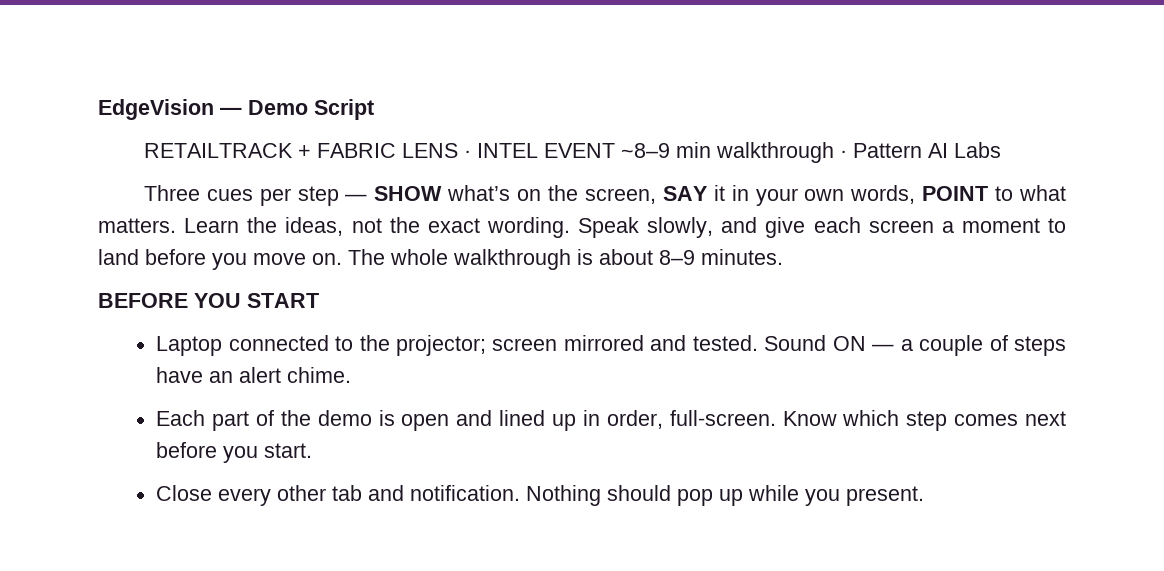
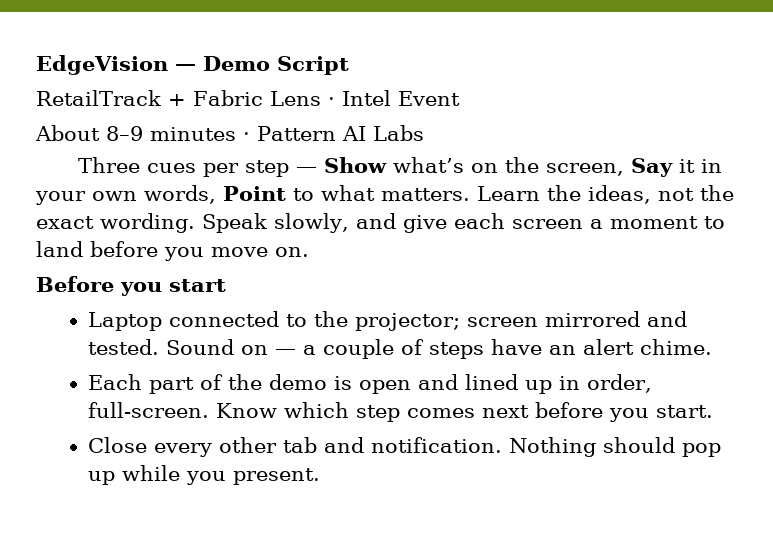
- RETAILTRACK + FABRIC LENS · INTEL EVENT ~8–9 min walkthrough · Pattern AI Labs
+ RetailTrack + Fabric Lens · Intel Event
+ About 8–9 minutes · Pattern AI Labs
- Three cues per step — SHOW what’s on the screen, SAY it in your own words, POINT to what matters.
+ Three cues per step — Show what’s on the screen, Say it in your own words, Point to what matters.
- Speak slowly, and give each screen a moment to land before you move on. The whole walkthrough is about 8–9 minutes.
- BEFORE YOU START
+ Speak slowly, and give each screen a moment to land before you move on.
+ Before you start
- Sound ON — a couple of steps have an alert chime.
+ Sound on — a couple of steps have an alert chime.

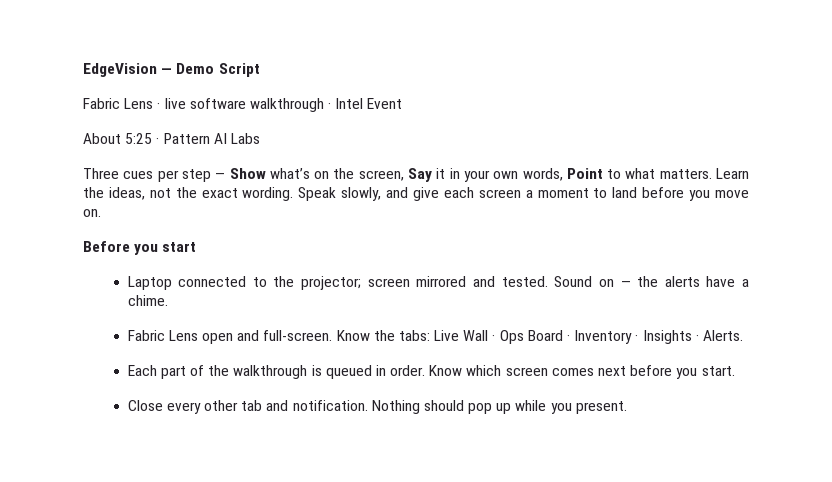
- RetailTrack + Fabric Lens · Intel Event
+ Fabric Lens · live software walkthrough · Intel Event
- About 8–9 minutes · Pattern AI Labs
+ About 5:25 · Pattern AI Labs
- Sound on — a couple of steps have an alert chime.
- Each part of the demo is open and lined up in order, full-screen.
+ Sound on — the alerts have a chime.
+ Fabric Lens open and full-screen. Know the tabs: Live Wall · Ops Board · Inventory · Insights · Alerts.
+ Each part of the walkthrough is queued in order.
- Know which step comes next before you start.
+ Know which screen comes next before you start.

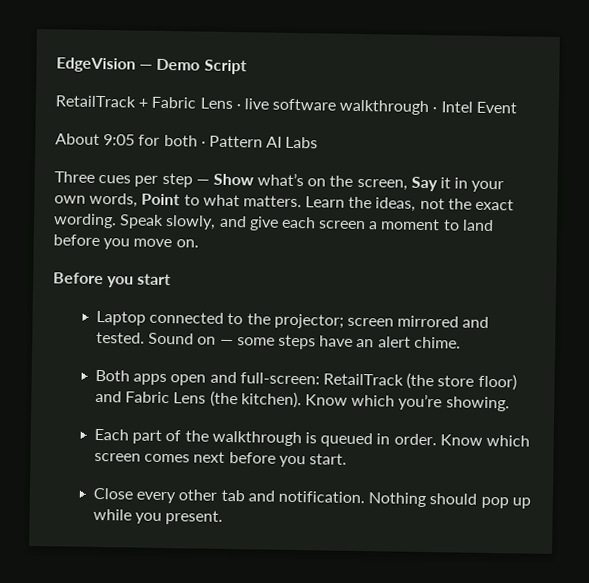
- Fabric Lens · live software walkthrough · Intel Event
+ RetailTrack + Fabric Lens · live software walkthrough · Intel Event
- About 5:25 · Pattern AI Labs
+ About 9:05 for both · Pattern AI Labs
- Sound on — the alerts have a chime.
- Fabric Lens open and full-screen. Know the tabs: Live Wall · Ops Board · Inventory · Insights · Alerts.
+ Sound on — some steps have an alert chime.
+ Both apps open and full-screen: RetailTrack (the store floor) and Fabric Lens (the kitchen). Know which you’re showing.

